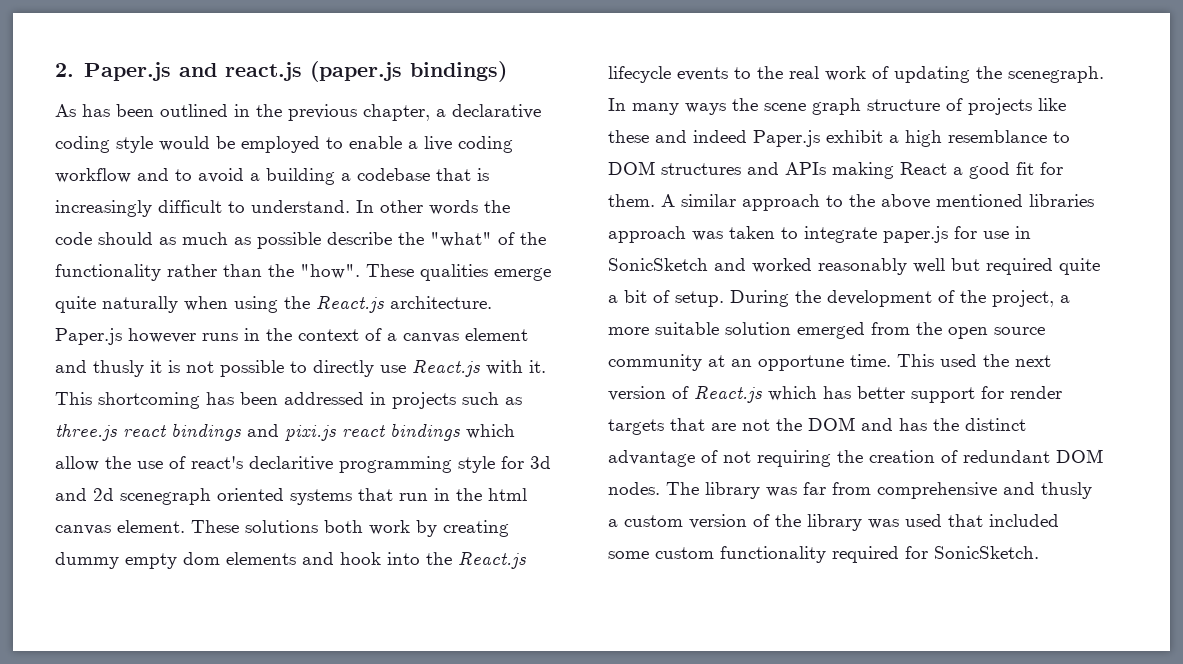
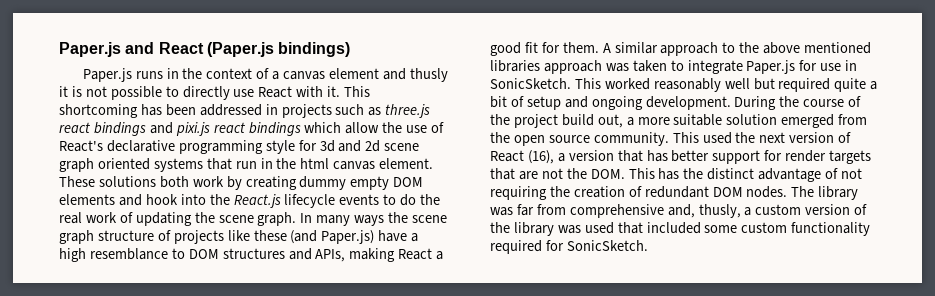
- 2. Paper.js and react.js (paper.js bindings)
+ Paper.js and React (Paper.js bindings)
- As has been outlined in the previous chapter, a declarative coding style would be employed to enable a live coding workflow and to avoid a building a codebase that is increasingly difficult to understand. In other words the code should as much as possible describe the "what" of the functionality rather than the "how". These qualities emerge quite naturally when using the React.js architecture. Paper.js however runs in the context of a canvas element and thusly it is not possible to directly use React.js with it.
+ Paper.js runs in the context of a canvas element and thusly it is not possible to directly use React with it.
- This shortcoming has been addressed in projects such as three.js react bindings and pixi.js react bindings which allow the use of react's declaritive programming style for 3d and 2d scenegraph oriented systems that run in the html canvas element.
+ This shortcoming has been addressed in projects such as three.js react bindings and pixi.js react bindings which allow the use of React's declarative programming style for 3d and 2d scene graph oriented systems that run in the html canvas element.
- These solutions both work by creating dummy empty dom elements and hook into the React.js lifecycle events to the real work of updating the scenegraph.
+ These solutions both work by creating dummy empty DOM elements and hook into the React.js lifecycle events to do the real work of updating the scene graph.
- In many ways the scene graph structure of projects like these and indeed Paper.js exhibit a high resemblance to DOM structures and APIs making React a good fit for them.
+ In many ways the scene graph structure of projects like these (and Paper.js) have a high resemblance to DOM structures and APIs, making React a good fit for them.
- A similar approach to the above mentioned libraries approach was taken to integrate paper.js for use in SonicSketch and worked reasonably well but required quite a bit of setup.
+ A similar approach to the above mentioned libraries approach was taken to integrate Paper.js for use in SonicSketch. This worked reasonably well but required quite a bit of setup and ongoing development.
- During the development of the project, a more suitable solution emerged from the open source community at an opportune time.
+ During the course of the project build out, a more suitable solution emerged from the open source community.
- This used the next version of React.js which has better support for render targets that are not the DOM and has the distinct advantage of not requiring the creation of redundant DOM nodes.
+ This used the next version of React (16), a version that has better support for render targets that are not the DOM. This has the distinct advantage of not requiring the creation of redundant DOM nodes.
- The library was far from comprehensive and thusly a custom version of the library was used that included some custom functionality required for SonicSketch.
+ The library was far from comprehensive and, thusly, a custom version of the library was used that included some custom functionality required for SonicSketch.

